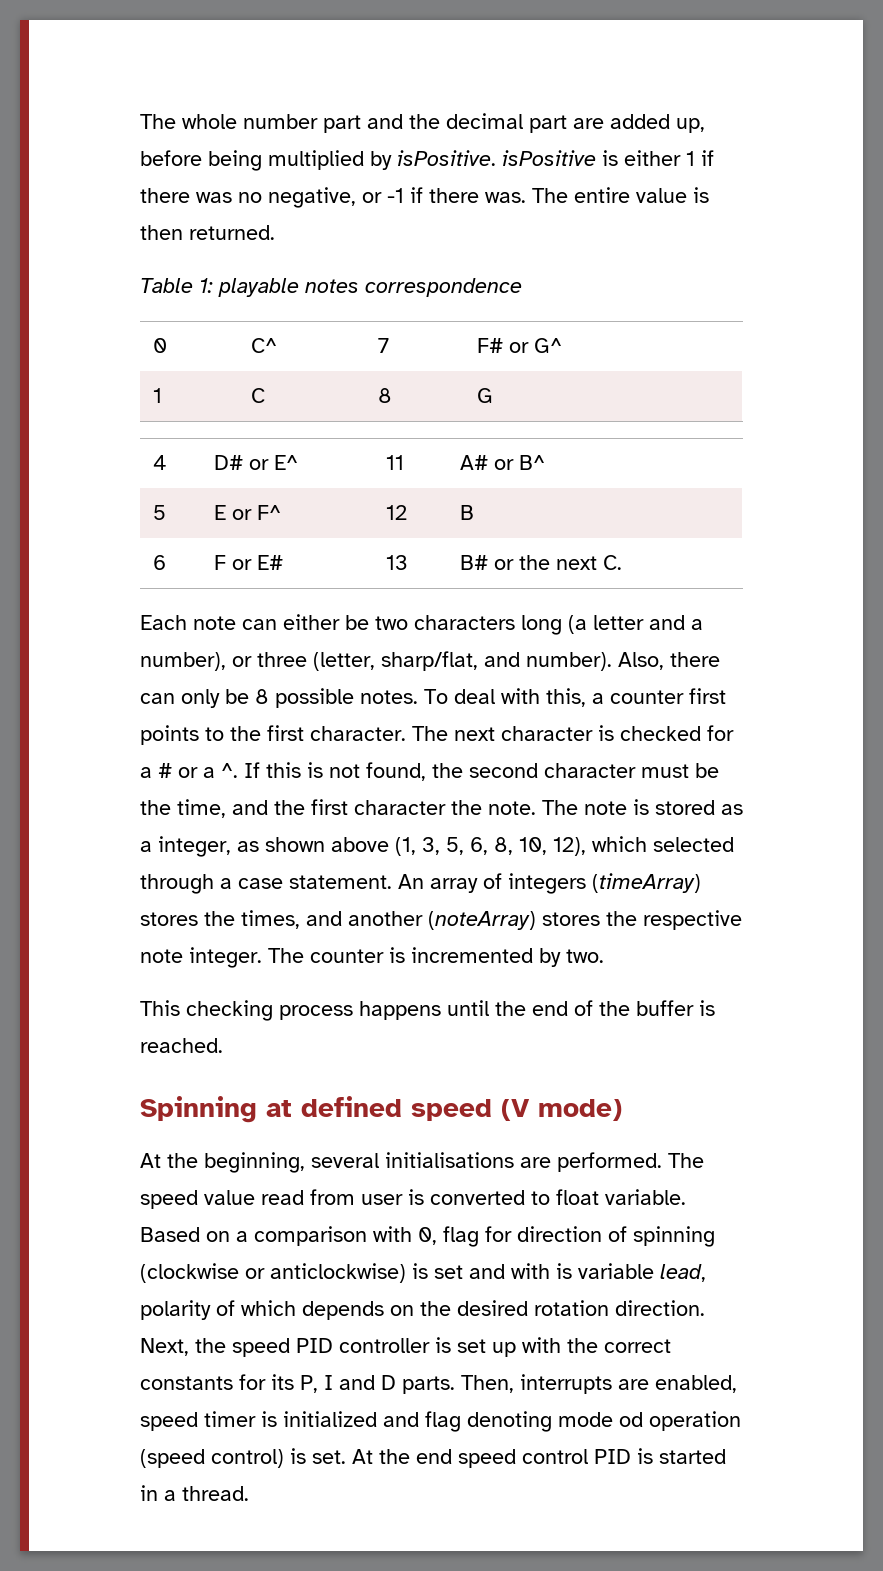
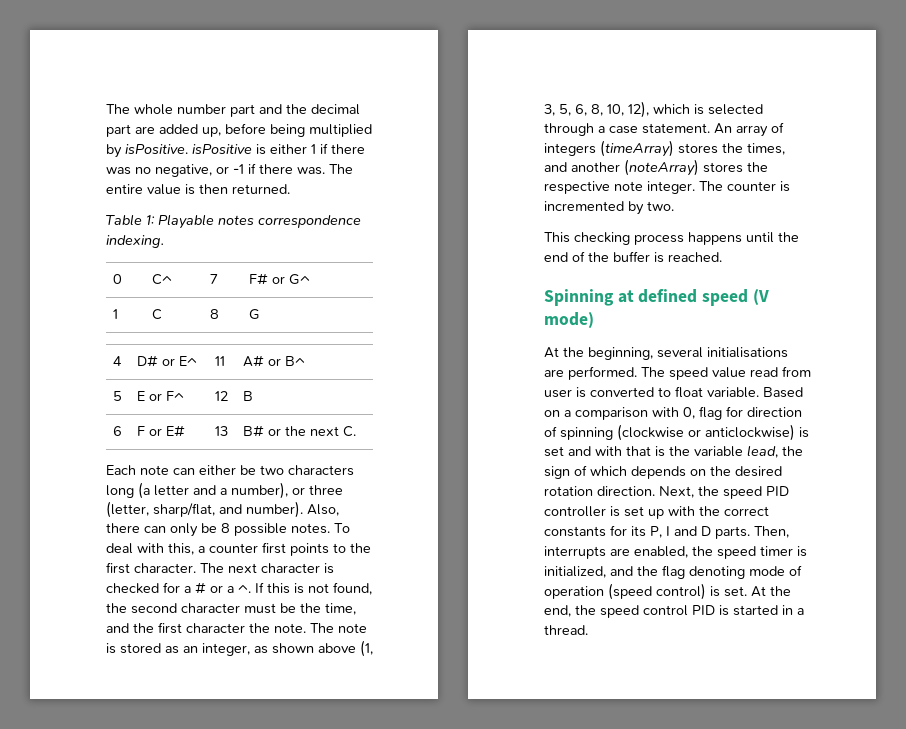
- Table 1: playable notes correspondence
+ Table 1: Playable notes correspondence indexing.
- The note is stored as a integer, as shown above (1, 3, 5, 6, 8, 10, 12), which selected through a case statement.
+ The note is stored as an integer, as shown above (1, 3, 5, 6, 8, 10, 12), which is selected through a case statement.
- Based on a comparison with 0, flag for direction of spinning (clockwise or anticlockwise) is set and with is variable lead, polarity of which depends on the desired rotation direction.
+ Based on a comparison with 0, flag for direction of spinning (clockwise or anticlockwise) is set and with that is the variable lead, the sign of which depends on the desired rotation direction.
- Then, interrupts are enabled, speed timer is initialized and flag denoting mode od operation (speed control) is set.
+ Then, interrupts are enabled, the speed timer is initialized, and the flag denoting mode of operation (speed control) is set.
- At the end speed control PID is started in a thread.
+ At the end, the speed control PID is started in a thread.

